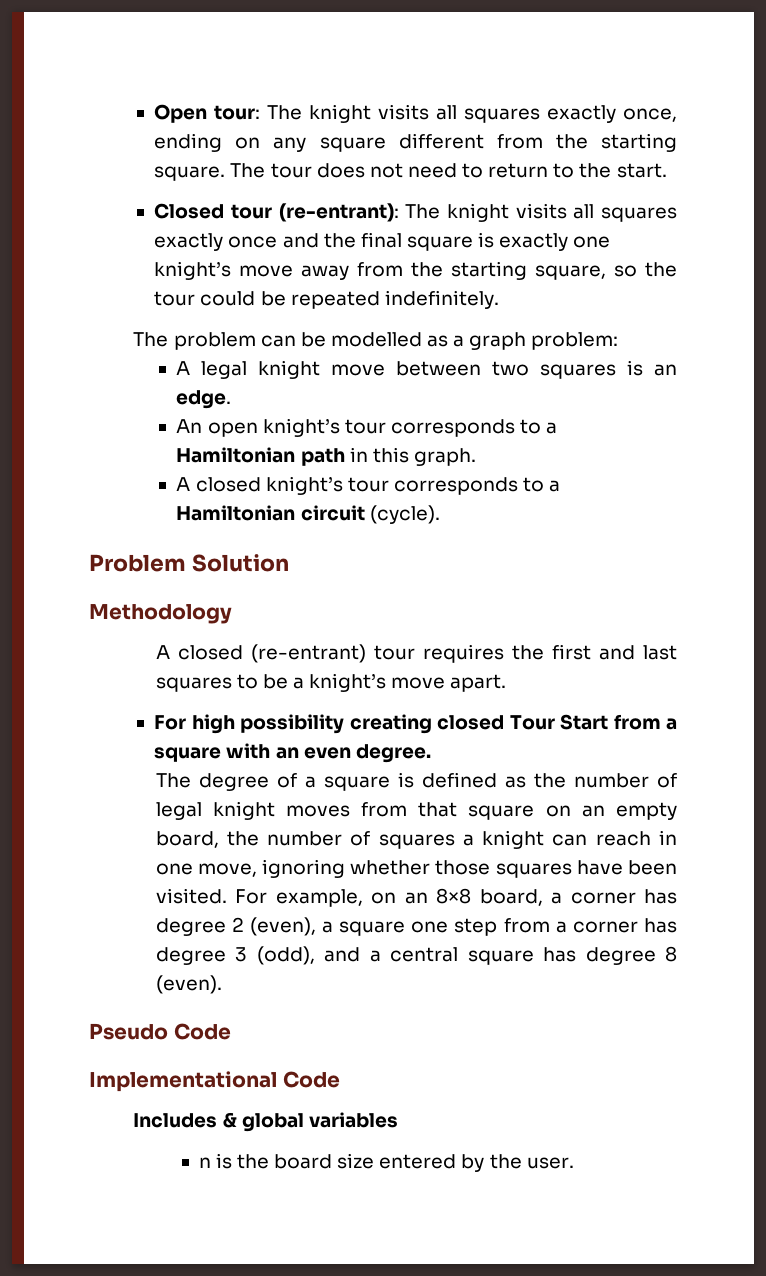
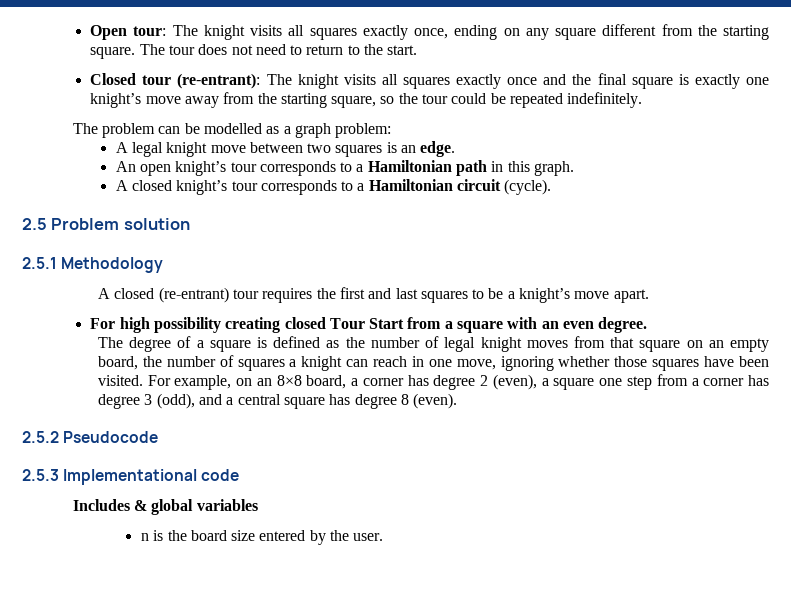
- Problem Solution
- Methodology
+ 2.5 Problem solution
+ 2.5.1 Methodology
- Pseudo Code
- Implementational Code
+ 2.5.2 Pseudocode
+ 2.5.3 Implementational code

